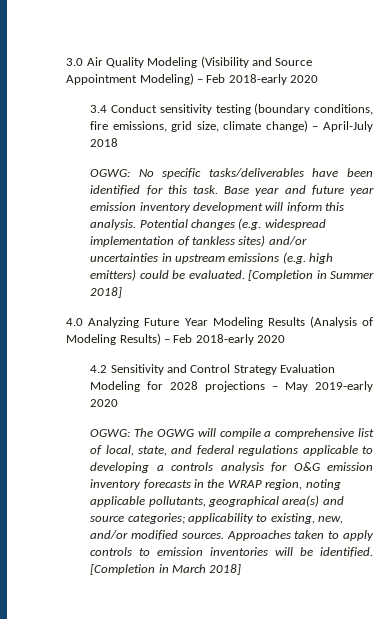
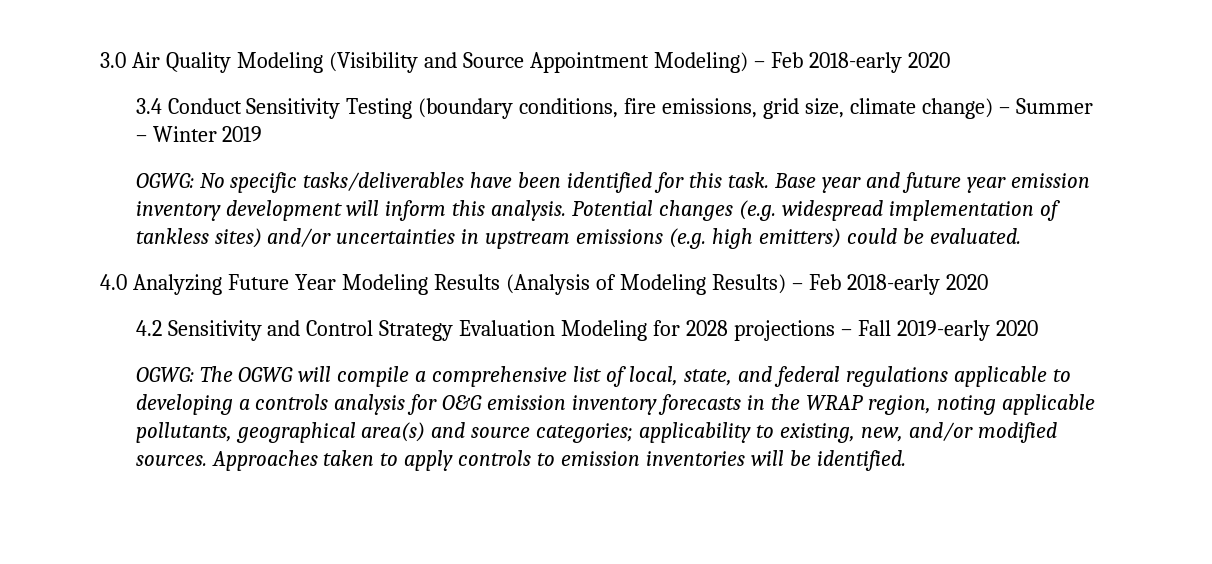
- 3.4 Conduct sensitivity testing (boundary conditions, fire emissions, grid size, climate change) – April-July 2018
+ 3.4 Conduct Sensitivity Testing (boundary conditions, fire emissions, grid size, climate change) – Summer – Winter 2019
- [Completion in Summer 2018]
- 4.2 Sensitivity and Control Strategy Evaluation Modeling for 2028 projections – May 2019-early 2020
+ 4.2 Sensitivity and Control Strategy Evaluation Modeling for 2028 projections – Fall 2019-early 2020
- [Completion in March 2018]

